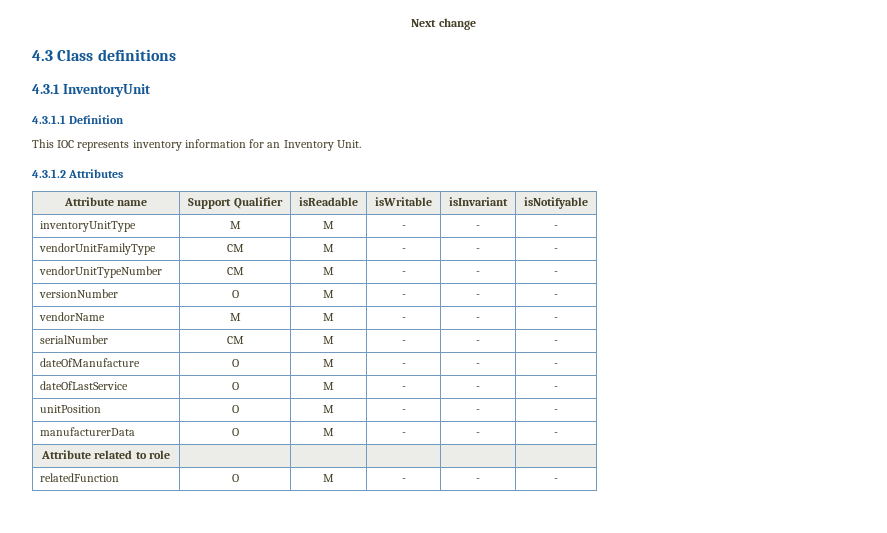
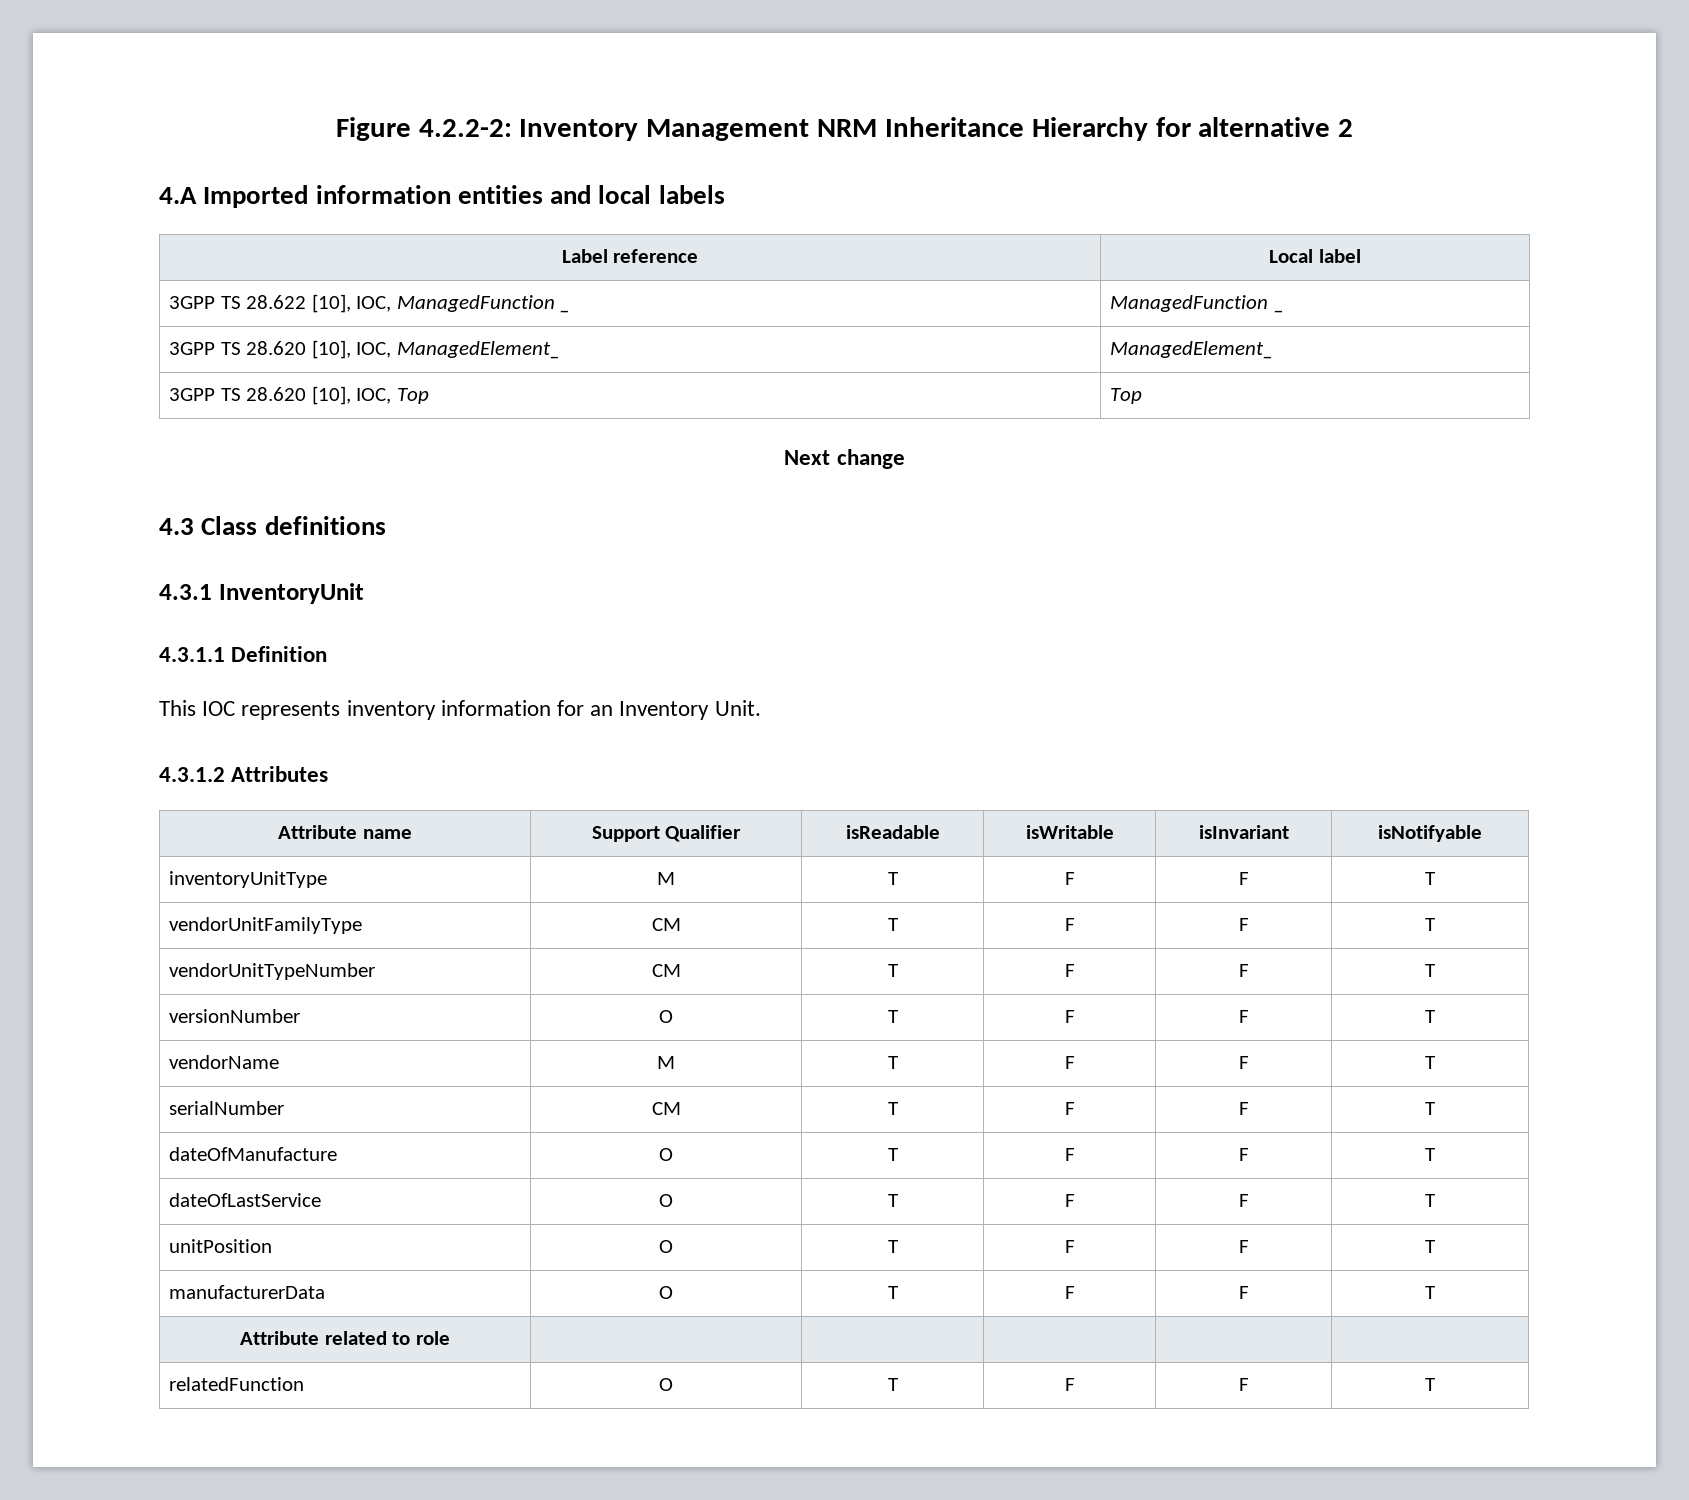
+ Figure 4.2.2-2: Inventory Management NRM Inheritance Hierarchy for alternative 2
+ 4.A Imported information entities and local labels
+ Label reference | Local label
+ 3GPP TS 28.622 [10], IOC, ManagedFunction _ | ManagedFunction _
+ 3GPP TS 28.620 [10], IOC, ManagedElement_ | ManagedElement_
+ 3GPP TS 28.620 [10], IOC, Top | Top
- inventoryUnitType | M | M | - | - | -
- vendorUnitFamilyType | CM | M | - | - | -
- vendorUnitTypeNumber | CM | M | - | - | -
- versionNumber | O | M | - | - | -
- vendorName | M | M | - | - | -
- serialNumber | CM | M | - | - | -
- dateOfManufacture | O | M | - | - | -
- dateOfLastService | O | M | - | - | -
- unitPosition | O | M | - | - | -
- manufacturerData | O | M | - | - | -
+ inventoryUnitType | M | T | F | F | T
+ vendorUnitFamilyType | CM | T | F | F | T
+ vendorUnitTypeNumber | CM | T | F | F | T
+ versionNumber | O | T | F | F | T
+ vendorName | M | T | F | F | T
+ serialNumber | CM | T | F | F | T
+ dateOfManufacture | O | T | F | F | T
+ dateOfLastService | O | T | F | F | T
+ unitPosition | O | T | F | F | T
+ manufacturerData | O | T | F | F | T
- relatedFunction | O | M | - | - | -
+ relatedFunction | O | T | F | F | T

